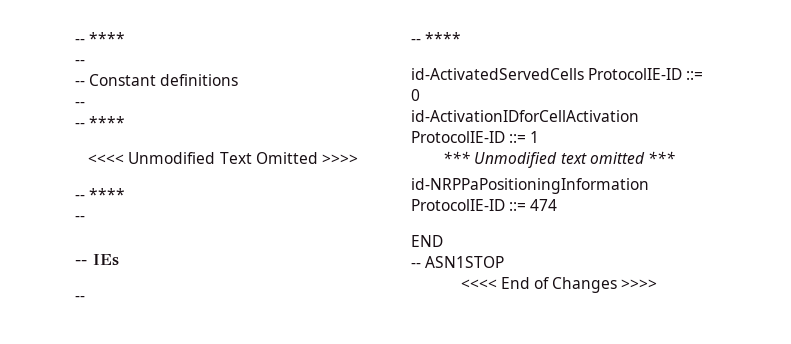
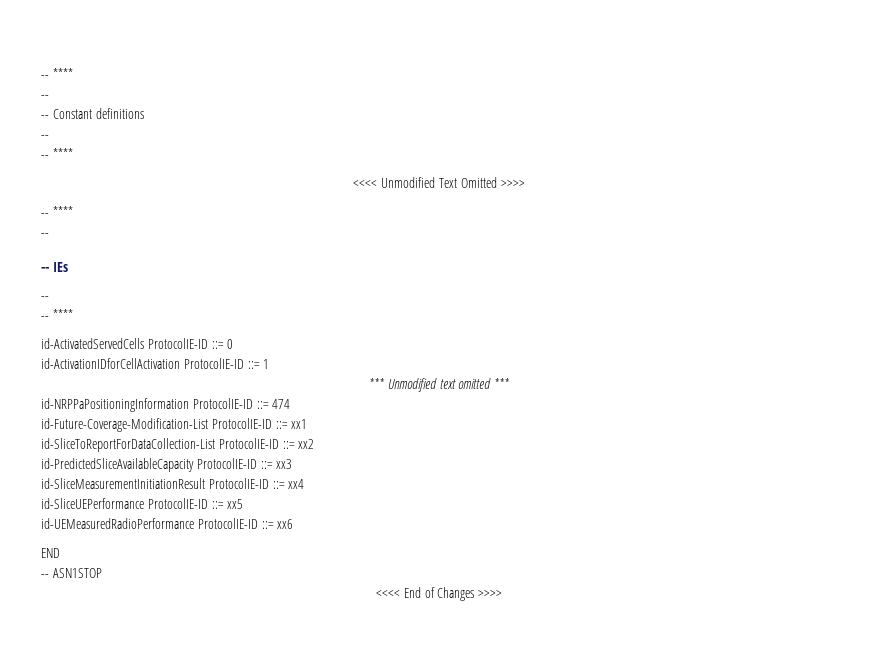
+ id-Future-Coverage-Modification-List ProtocolIE-ID ::= xx1
+ id-SliceToReportForDataCollection-List ProtocolIE-ID ::= xx2
+ id-PredictedSliceAvailableCapacity ProtocolIE-ID ::= xx3
+ id-SliceMeasurementInitiationResult ProtocolIE-ID ::= xx4
+ id-SliceUEPerformance ProtocolIE-ID ::= xx5
+ id-UEMeasuredRadioPerformance ProtocolIE-ID ::= xx6

